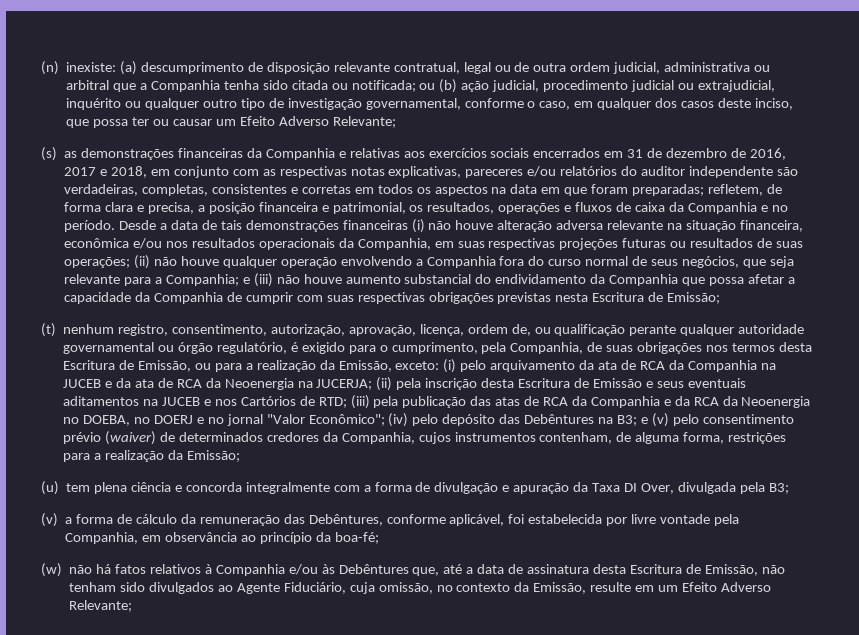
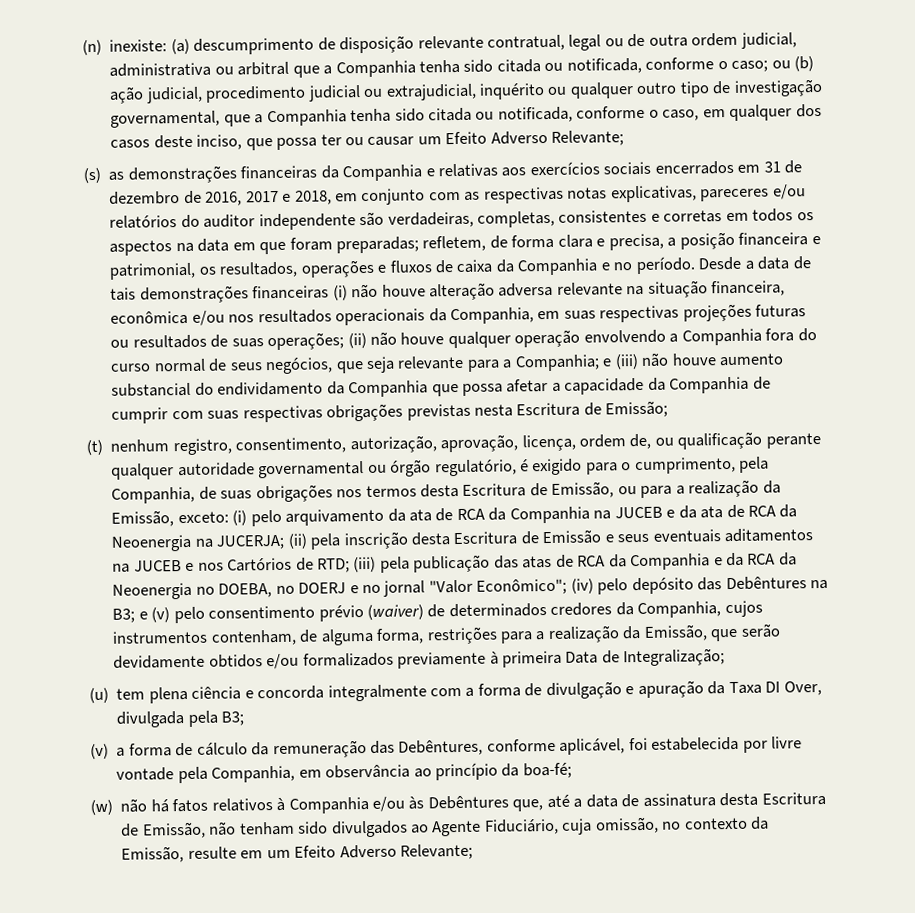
- (n) inexiste: (a) descumprimento de disposição relevante contratual, legal ou de outra ordem judicial, administrativa ou arbitral que a Companhia tenha sido citada ou notificada; ou (b) ação judicial, procedimento judicial ou extrajudicial, inquérito ou qualquer outro tipo de investigação governamental, conforme o caso, em qualquer dos casos deste inciso, que possa ter ou causar um Efeito Adverso Relevante;
+ (n) inexiste: (a) descumprimento de disposição relevante contratual, legal ou de outra ordem judicial, administrativa ou arbitral que a Companhia tenha sido citada ou notificada, conforme o caso; ou (b) ação judicial, procedimento judicial ou extrajudicial, inquérito ou qualquer outro tipo de investigação governamental, que a Companhia tenha sido citada ou notificada, conforme o caso, em qualquer dos casos deste inciso, que possa ter ou causar um Efeito Adverso Relevante;
- e (v) pelo consentimento prévio (waiver) de determinados credores da Companhia, cujos instrumentos contenham, de alguma forma, restrições para a realização da Emissão;
+ e (v) pelo consentimento prévio (waiver) de determinados credores da Companhia, cujos instrumentos contenham, de alguma forma, restrições para a realização da Emissão, que serão devidamente obtidos e/ou formalizados previamente à primeira Data de Integralização;

